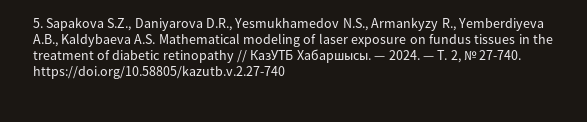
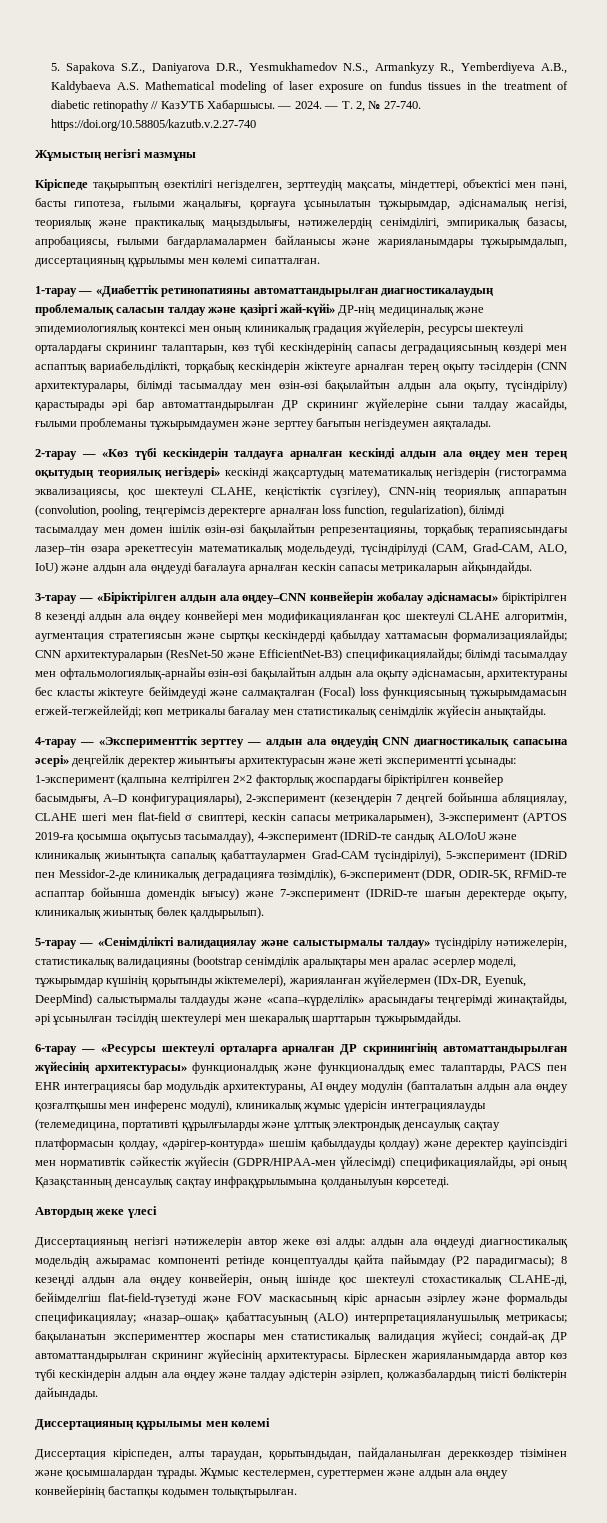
+ Жұмыстың негізгі мазмұны
+ Кіріспеде тақырыптың өзектілігі негізделген, зерттеудің мақсаты, міндеттері, объектісі мен пәні, басты гипотеза, ғылыми жаңалығы, қорғауға ұсынылатын тұжырымдар, әдіснамалық негізі, теориялық және практикалық маңыздылығы, нәтижелердің сенімділігі, эмпирикалық базасы, апробациясы, ғылыми бағдарламалармен байланысы және жарияланымдары тұжырымдалып, диссертацияның құрылымы мен көлемі сипатталған.
+ 1-тарау — «Диабеттік ретинопатияны автоматтандырылған диагностикалаудың проблемалық саласын талдау және қазіргі жай-күйі» ДР-нің медициналық және эпидемиологиялық контексі мен оның клиникалық градация жүйелерін, ресурсы шектеулі орталардағы скрининг талаптарын, көз түбі кескіндерінің сапасы деградациясының көздері мен аспаптық вариабельділікті, торқабық кескіндерін жіктеуге арналған терең оқыту тәсілдерін (CNN архитектуралары, білімді тасымалдау мен өзін-өзі бақылайтын алдын ала оқыту, түсіндірілу) қарастырады әрі бар автоматтандырылған ДР скрининг жүйелеріне сыни талдау жасайды, ғылыми проблеманы тұжырымдаумен және зерттеу бағытын негіздеумен аяқталады.
+ 2-тарау — «Көз түбі кескіндерін талдауға арналған кескінді алдын ала өңдеу мен терең оқытудың теориялық негіздері» кескінді жақсартудың математикалық негіздерін (гистограмма эквализациясы, қос шектеулі CLAHE, кеңістіктік сүзгілеу), CNN-нің теориялық аппаратын (convolution, pooling, теңгерімсіз деректерге арналған loss function, regularization), білімді тасымалдау мен домен ішілік өзін-өзі бақылайтын репрезентацияны, торқабық терапиясындағы лазер–тін өзара әрекеттесуін математикалық модельдеуді, түсіндірілуді (CAM, Grad-CAM, ALO, IoU) және алдын ала өңдеуді бағалауға арналған кескін сапасы метрикаларын айқындайды.
+ 3-тарау — «Біріктірілген алдын ала өңдеу–CNN конвейерін жобалау әдіснамасы» біріктірілген 8 кезеңді алдын ала өңдеу конвейері мен модификацияланған қос шектеулі CLAHE алгоритмін, аугментация стратегиясын және сыртқы кескіндерді қабылдау хаттамасын формализациялайды; CNN архитектураларын (ResNet-50 және EfficientNet-B3) спецификациялайды; білімді тасымалдау мен офтальмологиялық-арнайы өзін-өзі бақылайтын алдын ала оқыту әдіснамасын, архитектураны бес класты жіктеуге бейімдеуді және салмақталған (Focal) loss функциясының тұжырымдамасын егжей-тегжейлейді; көп метрикалы бағалау мен статистикалық сенімділік жүйесін анықтайды.
+ 4-тарау — «Эксперименттік зерттеу — алдын ала өңдеудің CNN диагностикалық сапасына әсері» деңгейлік деректер жиынтығы архитектурасын және жеті экспериментті ұсынады: 1-эксперимент (қалпына келтірілген 2×2 факторлық жоспардағы біріктірілген конвейер басымдығы, A–D конфигурациялары), 2-эксперимент (кезеңдерін 7 деңгей бойынша абляциялау, CLAHE шегі мен flat-field σ свиптері, кескін сапасы метрикаларымен), 3-эксперимент (APTOS 2019-ға қосымша оқытусыз тасымалдау), 4-эксперимент (IDRiD-те сандық ALO/IoU және клиникалық жиынтықта сапалық қабаттаулармен Grad-CAM түсіндірілуі), 5-эксперимент (IDRiD пен Messidor-2-де клиникалық деградацияға төзімділік), 6-эксперимент (DDR, ODIR-5K, RFMiD-те аспаптар бойынша домендік ығысу) және 7-эксперимент (IDRiD-те шағын деректерде оқыту, клиникалық жиынтық бөлек қалдырылып).
+ 5-тарау — «Сенімділікті валидациялау және салыстырмалы талдау» түсіндірілу нәтижелерін, статистикалық валидацияны (bootstrap сенімділік аралықтары мен аралас әсерлер моделі, тұжырымдар күшінің қорытынды жіктемелері), жарияланған жүйелермен (IDx-DR, Eyenuk, DeepMind) салыстырмалы талдауды және «сапа–күрделілік» арасындағы теңгерімді жинақтайды, әрі ұсынылған тәсілдің шектеулері мен шекаралық шарттарын тұжырымдайды.
+ 6-тарау — «Ресурсы шектеулі орталарға арналған ДР скринингінің автоматтандырылған жүйесінің архитектурасы» функционалдық және функционалдық емес талаптарды, PACS пен EHR интеграциясы бар модульдік архитектураны, AI өңдеу модулін (бапталатын алдын ала өңдеу қозғалтқышы мен инференс модулі), клиникалық жұмыс үдерісін интеграциялауды (телемедицина, портативті құрылғыларды және ұлттық электрондық денсаулық сақтау платформасын қолдау, «дәрігер-контурда» шешім қабылдауды қолдау) және деректер қауіпсіздігі мен нормативтік сәйкестік жүйесін (GDPR/HIPAA-мен үйлесімді) спецификациялайды, әрі оның Қазақстанның денсаулық сақтау инфрақұрылымына қолданылуын көрсетеді.
+ Автордың жеке үлесі
+ Диссертацияның негізгі нәтижелерін автор жеке өзі алды: алдын ала өңдеуді диагностикалық модельдің ажырамас компоненті ретінде концептуалды қайта пайымдау (P2 парадигмасы); 8 кезеңді алдын ала өңдеу конвейерін, оның ішінде қос шектеулі стохастикалық CLAHE-ді, бейімделгіш flat-field-түзетуді және FOV маскасының кіріс арнасын әзірлеу және формальды спецификациялау; «назар–ошақ» қабаттасуының (ALO) интерпретацияланушылық метрикасы; бақыланатын эксперименттер жоспары мен статистикалық валидация жүйесі; сондай-ақ ДР автоматтандырылған скрининг жүйесінің архитектурасы. Бірлескен жарияланымдарда автор көз түбі кескіндерін алдын ала өңдеу және талдау әдістерін әзірлеп, қолжазбалардың тиісті бөліктерін дайындады.
+ Диссертацияның құрылымы мен көлемі
+ Диссертация кіріспеден, алты тараудан, қорытындыдан, пайдаланылған дереккөздер тізімінен және қосымшалардан тұрады. Жұмыс кестелермен, суреттермен және алдын ала өңдеу конвейерінің бастапқы кодымен толықтырылған.

